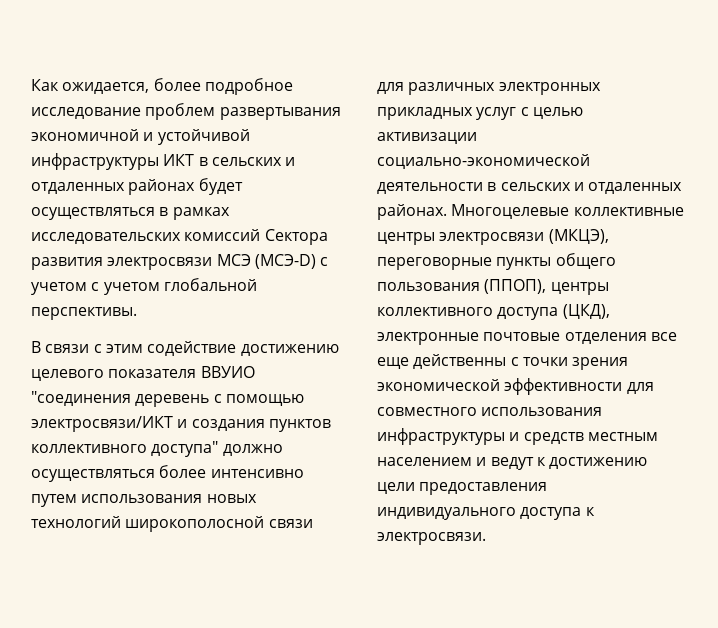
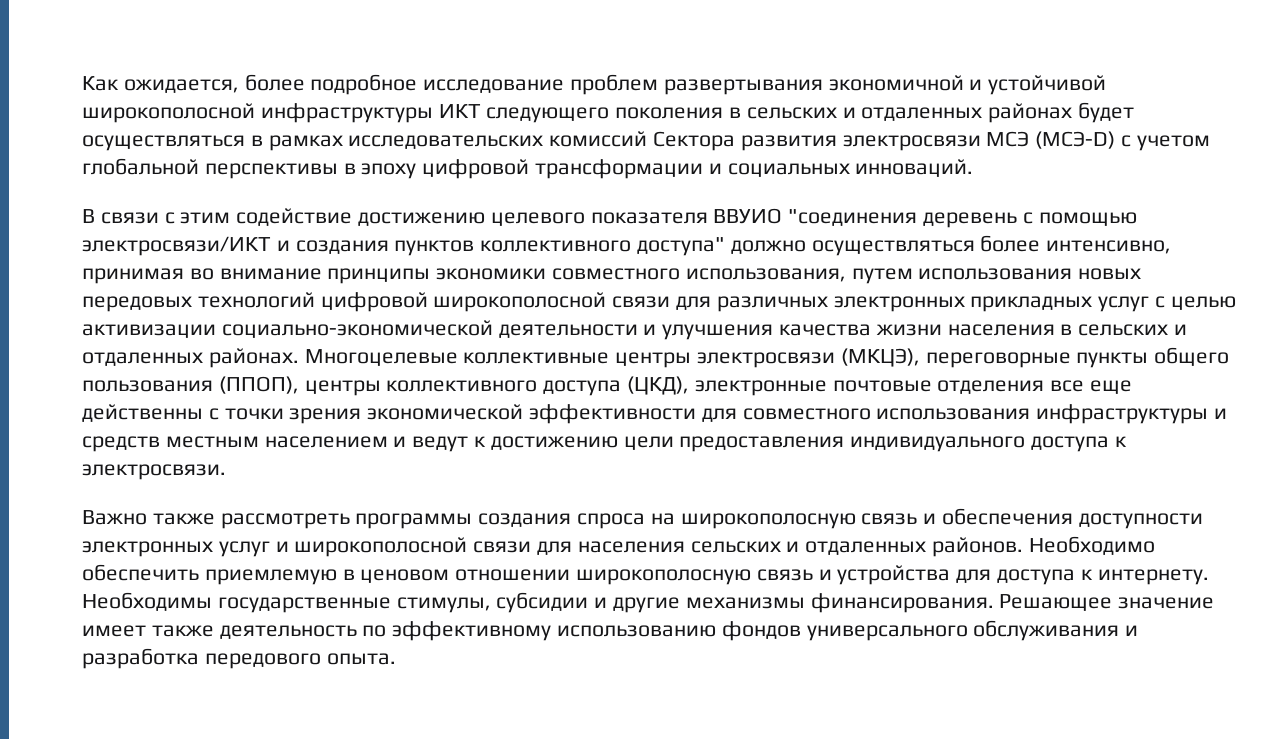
- Как ожидается, более подробное исследование проблем развертывания экономичной и устойчивой инфраструктуры ИКТ в сельских и отдаленных районах будет осуществляться в рамках исследовательских комиссий Сектора развития электросвязи МСЭ (МСЭ-D) с учетом с учетом глобальной перспективы.
+ Как ожидается, более подробное исследование проблем развертывания экономичной и устойчивой широкополосной инфраструктуры ИКТ следующего поколения в сельских и отдаленных районах будет осуществляться в рамках исследовательских комиссий Сектора развития электросвязи МСЭ (МСЭ-D) с учетом глобальной перспективы в эпоху цифровой трансформации и социальных инноваций.
- В связи с этим содействие достижению целевого показателя ВВУИО "соединения деревень с помощью электросвязи/ИКТ и создания пунктов коллективного доступа" должно осуществляться более интенсивно путем использования новых технологий широкополосной связи для различных электронных прикладных услуг с целью активизации социально-экономической деятельности в сельских и отдаленных районах.
+ В связи с этим содействие достижению целевого показателя ВВУИО "соединения деревень с помощью электросвязи/ИКТ и создания пунктов коллективного доступа" должно осуществляться более интенсивно, принимая во внимание принципы экономики совместного использования, путем использования новых передовых технологий цифровой широкополосной связи для различных электронных прикладных услуг с целью активизации социально-экономической деятельности и улучшения качества жизни населения в сельских и отдаленных районах.
+ Важно также рассмотреть программы создания спроса на широкополосную связь и обеспечения доступности электронных услуг и широкополосной связи для населения сельских и отдаленных районов. Необходимо обеспечить приемлемую в ценовом отношении широкополосную связь и устройства для доступа к интернету. Необходимы государственные стимулы, субсидии и другие механизмы финансирования. Решающее значение имеет также деятельность по эффективному использованию фондов универсального обслуживания и разработка передового опыта.

